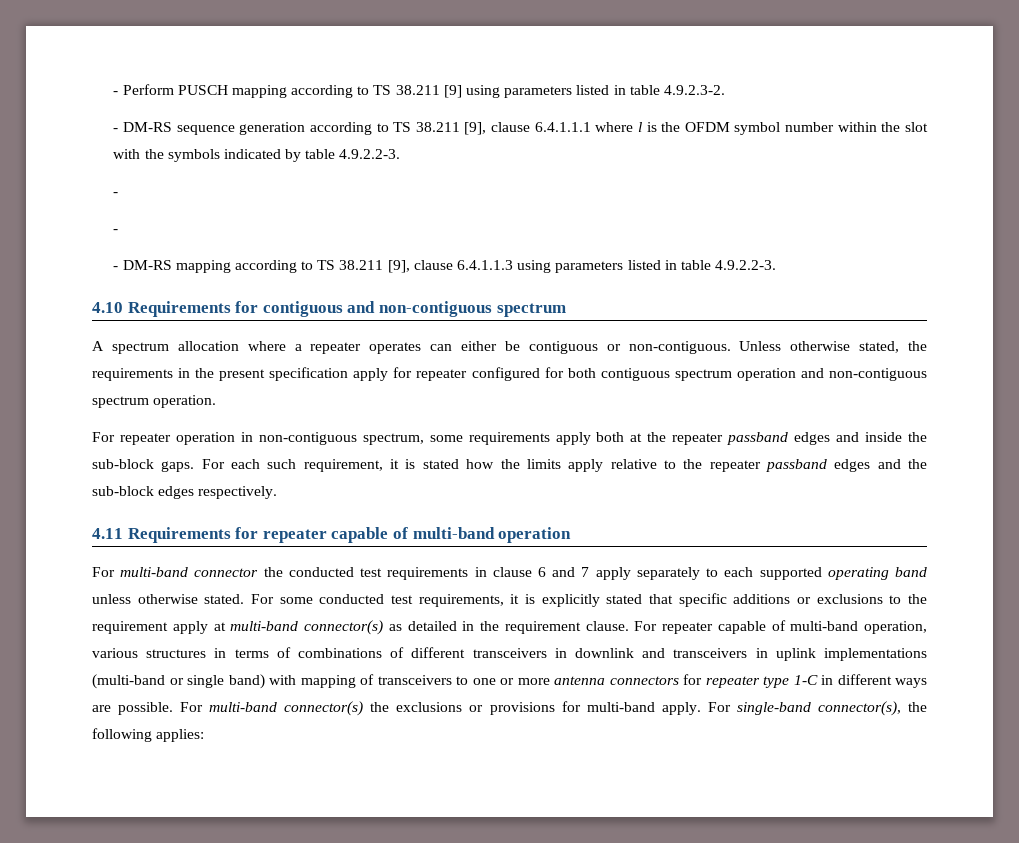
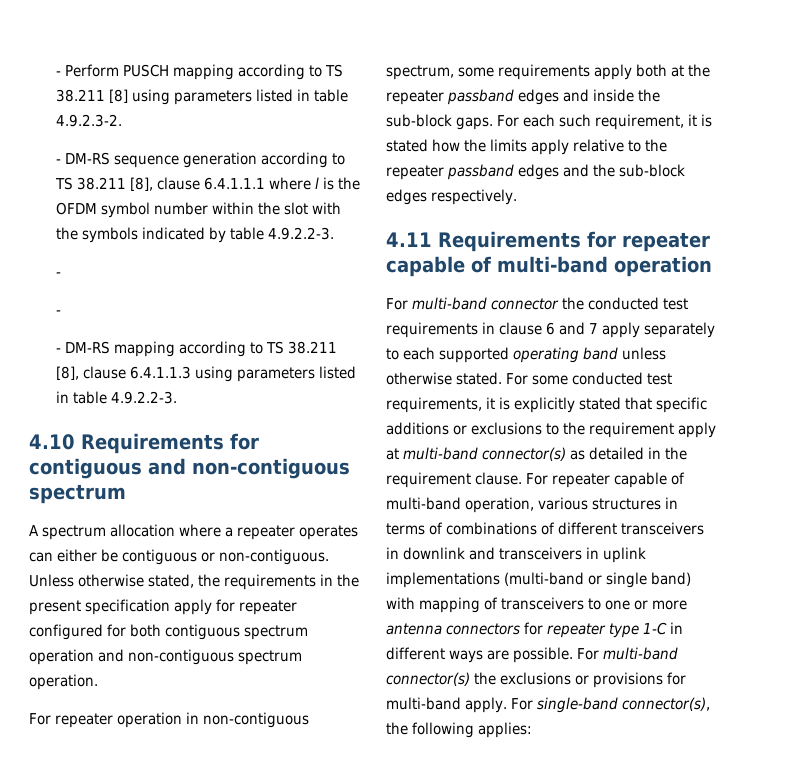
- - Perform PUSCH mapping according to TS 38.211 [9] using parameters listed in table 4.9.2.3-2.
+ - Perform PUSCH mapping according to TS 38.211 [8] using parameters listed in table 4.9.2.3-2.
- - DM-RS sequence generation according to TS 38.211 [9], clause 6.4.1.1.1 where l is the OFDM symbol number within the slot with the symbols indicated by table 4.9.2.2-3.
+ - DM-RS sequence generation according to TS 38.211 [8], clause 6.4.1.1.1 where l is the OFDM symbol number within the slot with the symbols indicated by table 4.9.2.2-3.
- - DM-RS mapping according to TS 38.211 [9], clause 6.4.1.1.3 using parameters listed in table 4.9.2.2-3.
+ - DM-RS mapping according to TS 38.211 [8], clause 6.4.1.1.3 using parameters listed in table 4.9.2.2-3.

